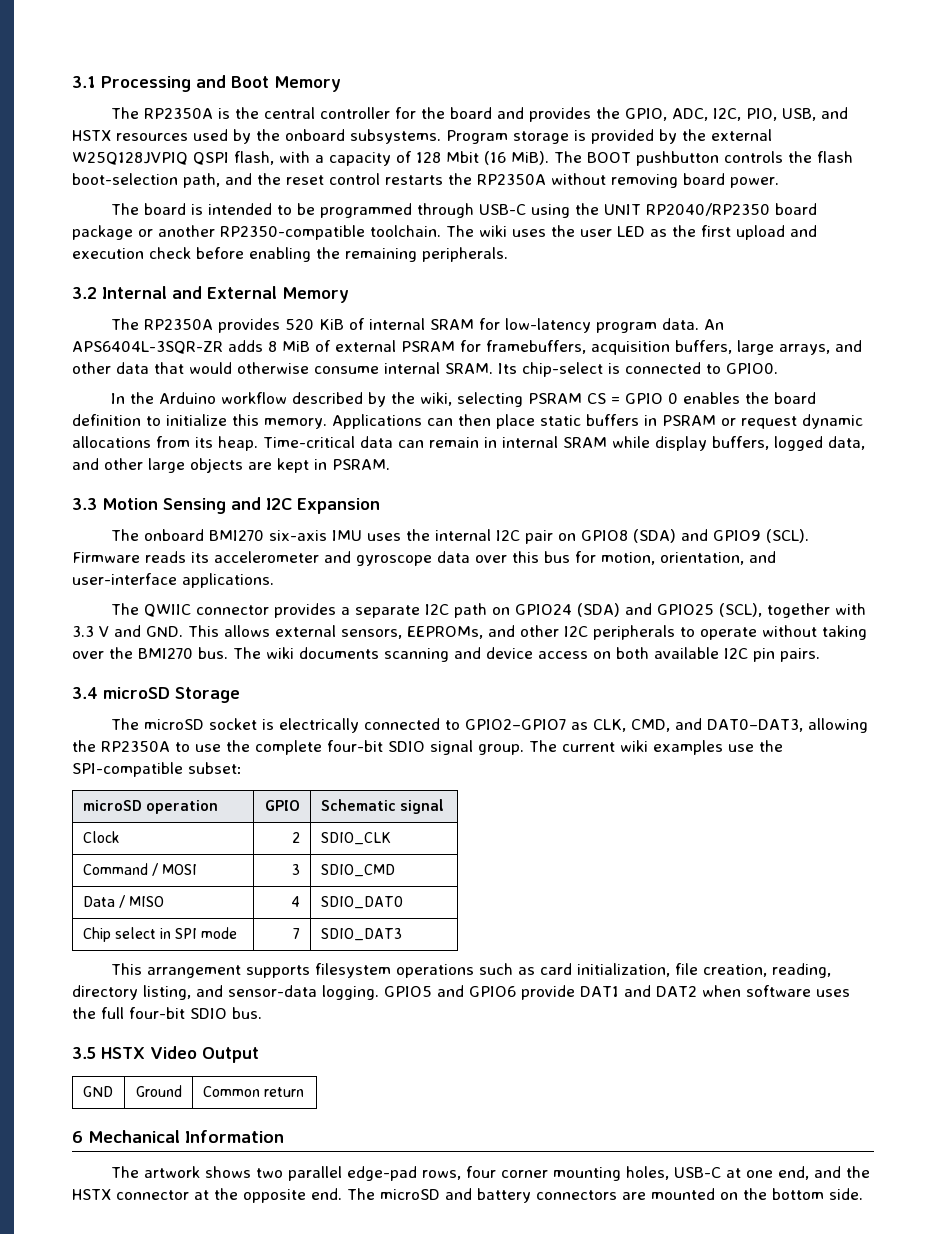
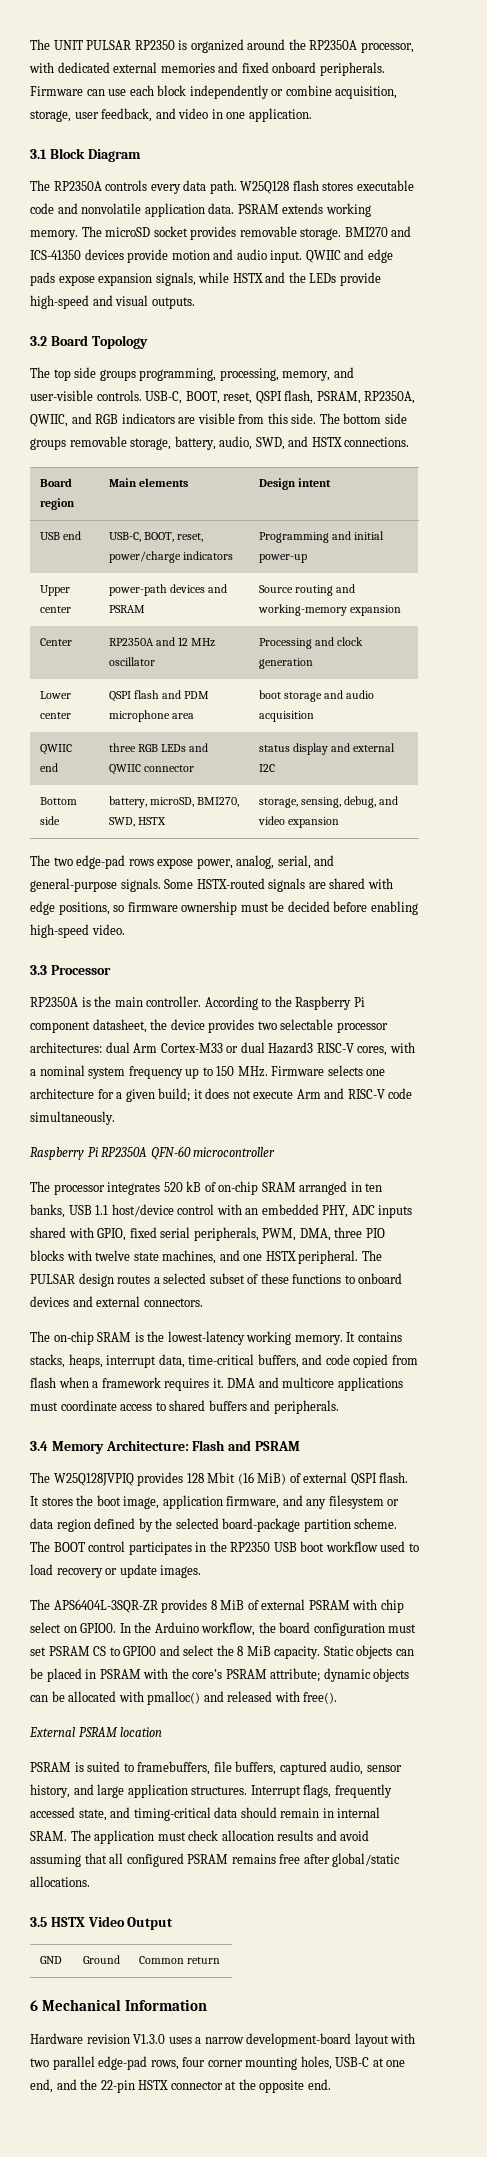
- 3.1 Processing and Boot Memory
- The RP2350A is the central controller for the board and provides the GPIO, ADC, I2C, PIO, USB, and HSTX resources used by the onboard subsystems. Program storage is provided by the external W25Q128JVPIQ QSPI flash, with a capacity of 128 Mbit (16 MiB). The BOOT pushbutton controls the flash boot-selection path, and the reset control restarts the RP2350A without removing board power.
- The board is intended to be programmed through USB-C using the UNIT RP2040/RP2350 board package or another RP2350-compatible toolchain. The wiki uses the user LED as the first upload and execution check before enabling the remaining peripherals.
- 3.2 Internal and External Memory
- The RP2350A provides 520 KiB of internal SRAM for low-latency program data. An APS6404L-3SQR-ZR adds 8 MiB of external PSRAM for framebuffers, acquisition buffers, large arrays, and other data that would otherwise consume internal SRAM. Its chip-select is connected to GPIO0.
- In the Arduino workflow described by the wiki, selecting PSRAM CS = GPIO 0 enables the board definition to initialize this memory. Applications can then place static buffers in PSRAM or request dynamic allocations from its heap. Time-critical data can remain in internal SRAM while display buffers, logged data, and other large objects are kept in PSRAM.
- 3.3 Motion Sensing and I2C Expansion
- The onboard BMI270 six-axis IMU uses the internal I2C pair on GPIO8 (SDA) and GPIO9 (SCL). Firmware reads its accelerometer and gyroscope data over this bus for motion, orientation, and user-interface applications.
- The QWIIC connector provides a separate I2C path on GPIO24 (SDA) and GPIO25 (SCL), together with 3.3 V and GND. This allows external sensors, EEPROMs, and other I2C peripherals to operate without taking over the BMI270 bus. The wiki documents scanning and device access on both available I2C pin pairs.
- 3.4 microSD Storage
- The microSD socket is electrically connected to GPIO2–GPIO7 as CLK, CMD, and DAT0–DAT3, allowing the RP2350A to use the complete four-bit SDIO signal group. The current wiki examples use the SPI-compatible subset:
- microSD operation | GPIO | Schematic signal
- Clock | 2 | SDIO_CLK
- Command / MOSI | 3 | SDIO_CMD
- Data / MISO | 4 | SDIO_DAT0
- Chip select in SPI mode | 7 | SDIO_DAT3
- This arrangement supports filesystem operations such as card initialization, file creation, reading, directory listing, and sensor-data logging. GPIO5 and GPIO6 provide DAT1 and DAT2 when software uses the full four-bit SDIO bus.
+ The UNIT PULSAR RP2350 is organized around the RP2350A processor, with dedicated external memories and fixed onboard peripherals. Firmware can use each block independently or combine acquisition, storage, user feedback, and video in one application.
+ 3.1 Block Diagram
+ The RP2350A controls every data path. W25Q128 flash stores executable code and nonvolatile application data. PSRAM extends working memory. The microSD socket provides removable storage. BMI270 and ICS-41350 devices provide motion and audio input. QWIIC and edge pads expose expansion signals, while HSTX and the LEDs provide high-speed and visual outputs.
+ 3.2 Board Topology
+ The top side groups programming, processing, memory, and user-visible controls. USB-C, BOOT, reset, QSPI flash, PSRAM, RP2350A, QWIIC, and RGB indicators are visible from this side. The bottom side groups removable storage, battery, audio, SWD, and HSTX connections.
+ Board region | Main elements | Design intent
+ USB end | USB-C, BOOT, reset, power/charge indicators | Programming and initial power-up
+ Upper center | power-path devices and PSRAM | Source routing and working-memory expansion
+ Center | RP2350A and 12 MHz oscillator | Processing and clock generation
+ Lower center | QSPI flash and PDM microphone area | boot storage and audio acquisition
+ QWIIC end | three RGB LEDs and QWIIC connector | status display and external I2C
+ Bottom side | battery, microSD, BMI270, SWD, HSTX | storage, sensing, debug, and video expansion
+ The two edge-pad rows expose power, analog, serial, and general-purpose signals. Some HSTX-routed signals are shared with edge positions, so firmware ownership must be decided before enabling high-speed video.
+ 3.3 Processor
+ RP2350A is the main controller. According to the Raspberry Pi component datasheet, the device provides two selectable processor architectures: dual Arm Cortex-M33 or dual Hazard3 RISC-V cores, with a nominal system frequency up to 150 MHz. Firmware selects one architecture for a given build; it does not execute Arm and RISC-V code simultaneously.
+ Raspberry Pi RP2350A QFN-60 microcontroller
+ The processor integrates 520 kB of on-chip SRAM arranged in ten banks, USB 1.1 host/device control with an embedded PHY, ADC inputs shared with GPIO, fixed serial peripherals, PWM, DMA, three PIO blocks with twelve state machines, and one HSTX peripheral. The PULSAR design routes a selected subset of these functions to onboard devices and external connectors.
+ The on-chip SRAM is the lowest-latency working memory. It contains stacks, heaps, interrupt data, time-critical buffers, and code copied from flash when a framework requires it. DMA and multicore applications must coordinate access to shared buffers and peripherals.
+ 3.4 Memory Architecture: Flash and PSRAM
+ The W25Q128JVPIQ provides 128 Mbit (16 MiB) of external QSPI flash. It stores the boot image, application firmware, and any filesystem or data region defined by the selected board-package partition scheme. The BOOT control participates in the RP2350 USB boot workflow used to load recovery or update images.
+ The APS6404L-3SQR-ZR provides 8 MiB of external PSRAM with chip select on GPIO0. In the Arduino workflow, the board configuration must set PSRAM CS to GPIO0 and select the 8 MiB capacity. Static objects can be placed in PSRAM with the core’s PSRAM attribute; dynamic objects can be allocated with pmalloc() and released with free().
+ External PSRAM location
+ PSRAM is suited to framebuffers, file buffers, captured audio, sensor history, and large application structures. Interrupt flags, frequently accessed state, and timing-critical data should remain in internal SRAM. The application must check allocation results and avoid assuming that all configured PSRAM remains free after global/static allocations.
- The artwork shows two parallel edge-pad rows, four corner mounting holes, USB-C at one end, and the HSTX connector at the opposite end. The microSD and battery connectors are mounted on the bottom side.
+ Hardware revision V1.3.0 uses a narrow development-board layout with two parallel edge-pad rows, four corner mounting holes, USB-C at one end, and the 22-pin HSTX connector at the opposite end.

